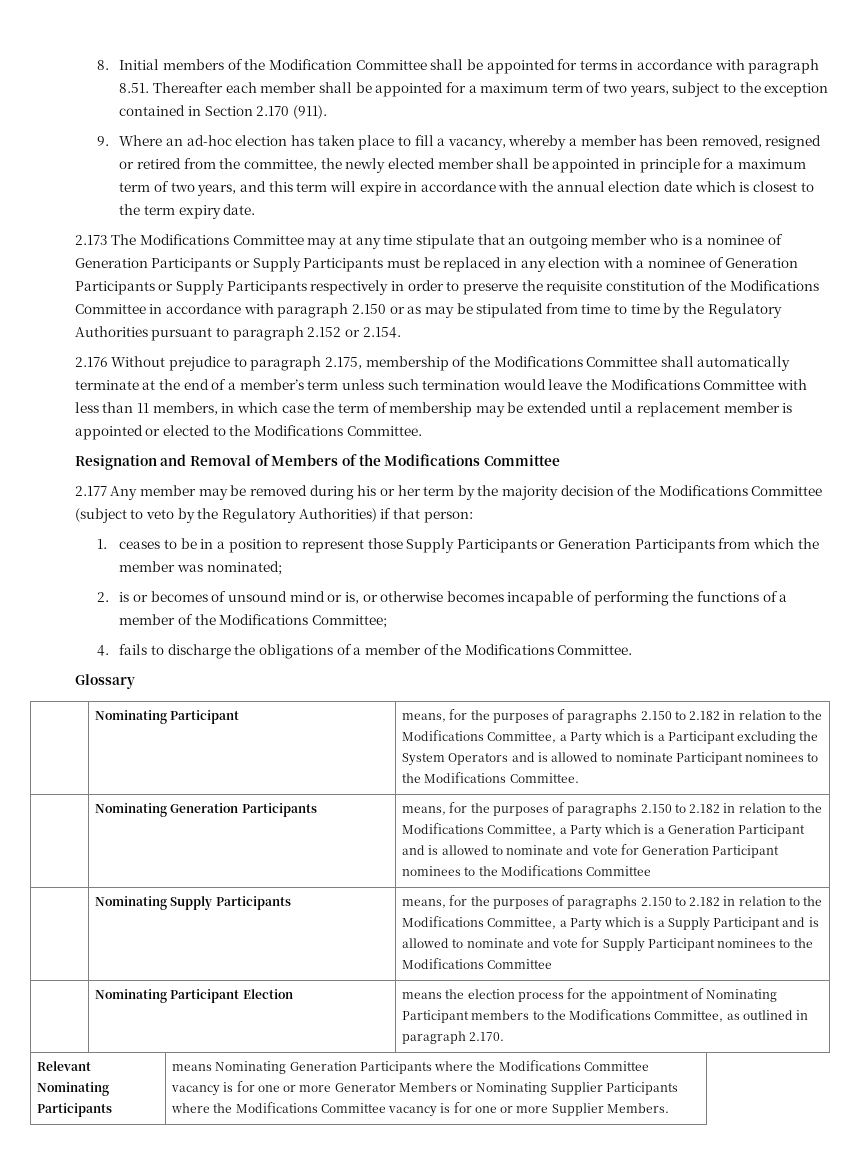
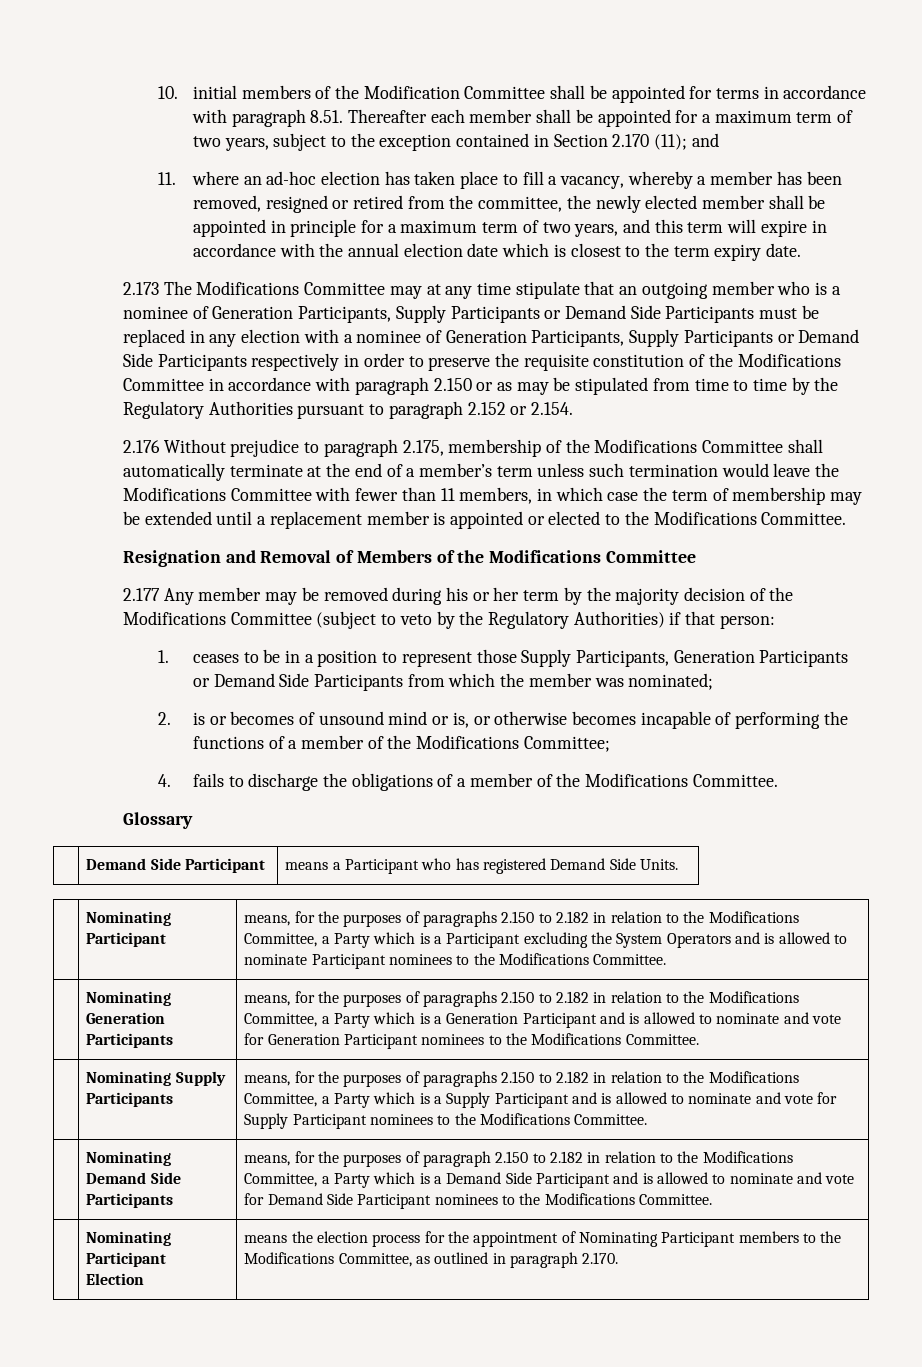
- 8. Initial members of the Modification Committee shall be appointed for terms in accordance with paragraph 8.51. Thereafter each member shall be appointed for a maximum term of two years, subject to the exception contained in Section 2.170 (911).
- 9. Where an ad-hoc election has taken place to fill a vacancy, whereby a member has been removed, resigned or retired from the committee, the newly elected member shall be appointed in principle for a maximum term of two years, and this term will expire in accordance with the annual election date which is closest to the term expiry date.
+ 10. initial members of the Modification Committee shall be appointed for terms in accordance with paragraph 8.51. Thereafter each member shall be appointed for a maximum term of two years, subject to the exception contained in Section 2.170 (11); and
+ 11. where an ad-hoc election has taken place to fill a vacancy, whereby a member has been removed, resigned or retired from the committee, the newly elected member shall be appointed in principle for a maximum term of two years, and this term will expire in accordance with the annual election date which is closest to the term expiry date.
- 2.173 The Modifications Committee may at any time stipulate that an outgoing member who is a nominee of Generation Participants or Supply Participants must be replaced in any election with a nominee of Generation Participants or Supply Participants respectively in order to preserve the requisite constitution of the Modifications Committee in accordance with paragraph 2.150 or as may be stipulated from time to time by the Regulatory Authorities pursuant to paragraph 2.152 or 2.154.
+ 2.173 The Modifications Committee may at any time stipulate that an outgoing member who is a nominee of Generation Participants, Supply Participants or Demand Side Participants must be replaced in any election with a nominee of Generation Participants, Supply Participants or Demand Side Participants respectively in order to preserve the requisite constitution of the Modifications Committee in accordance with paragraph 2.150 or as may be stipulated from time to time by the Regulatory Authorities pursuant to paragraph 2.152 or 2.154.
- 2.176 Without prejudice to paragraph 2.175, membership of the Modifications Committee shall automatically terminate at the end of a member’s term unless such termination would leave the Modifications Committee with less than 11 members, in which case the term of membership may be extended until a replacement member is appointed or elected to the Modifications Committee.
+ 2.176 Without prejudice to paragraph 2.175, membership of the Modifications Committee shall automatically terminate at the end of a member’s term unless such termination would leave the Modifications Committee with fewer than 11 members, in which case the term of membership may be extended until a replacement member is appointed or elected to the Modifications Committee.
- 1. ceases to be in a position to represent those Supply Participants or Generation Participants from which the member was nominated;
+ 1. ceases to be in a position to represent those Supply Participants, Generation Participants or Demand Side Participants from which the member was nominated;
+ | Demand Side Participant | means a Participant who has registered Demand Side Units.
- | Nominating Generation Participants | means, for the purposes of paragraphs 2.150 to 2.182 in relation to the Modifications Committee, a Party which is a Generation Participant and is allowed to nominate and vote for Generation Participant nominees to the Modifications Committee
+ | Nominating Generation Participants | means, for the purposes of paragraphs 2.150 to 2.182 in relation to the Modifications Committee, a Party which is a Generation Participant and is allowed to nominate and vote for Generation Participant nominees to the Modifications Committee.
- | Nominating Supply Participants | means, for the purposes of paragraphs 2.150 to 2.182 in relation to the Modifications Committee, a Party which is a Supply Participant and is allowed to nominate and vote for Supply Participant nominees to the Modifications Committee
+ | Nominating Supply Participants | means, for the purposes of paragraphs 2.150 to 2.182 in relation to the Modifications Committee, a Party which is a Supply Participant and is allowed to nominate and vote for Supply Participant nominees to the Modifications Committee.
+ | Nominating Demand Side Participants | means, for the purposes of paragraph 2.150 to 2.182 in relation to the Modifications Committee, a Party which is a Demand Side Participant and is allowed to nominate and vote for Demand Side Participant nominees to the Modifications Committee.
- Relevant Nominating Participants | means Nominating Generation Participants where the Modifications Committee vacancy is for one or more Generator Members or Nominating Supplier Participants where the Modifications Committee vacancy is for one or more Supplier Members.

